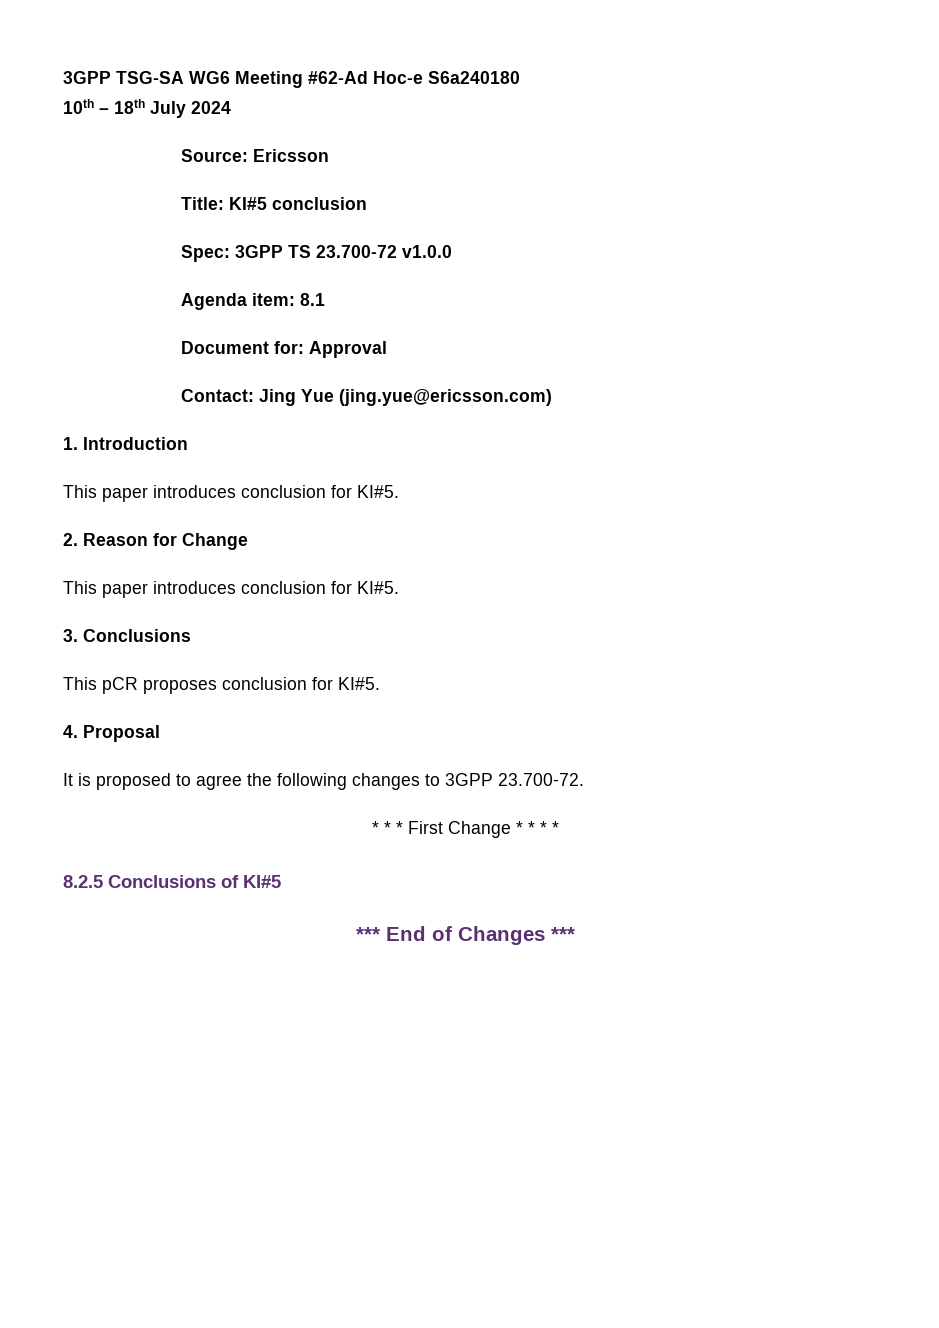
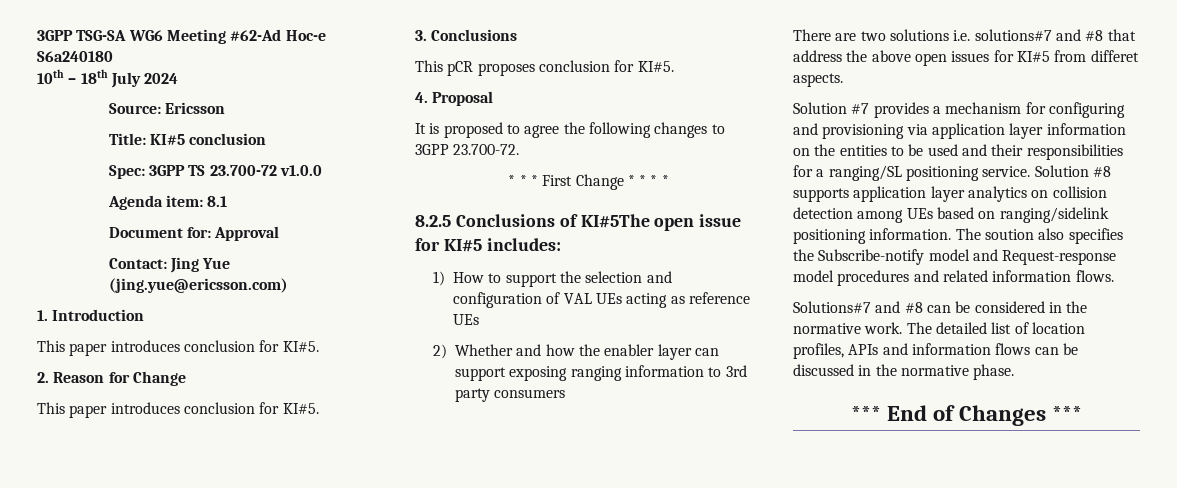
- 8.2.5 Conclusions of KI#5
+ 8.2.5 Conclusions of KI#5The open issue for KI#5 includes:
+ 1) How to support the selection and configuration of VAL UEs acting as reference UEs
+ 2) Whether and how the enabler layer can support exposing ranging information to 3rd party consumers
+ There are two solutions i.e. solutions#7 and #8 that address the above open issues for KI#5 from differet aspects.
+ Solution #7 provides a mechanism for configuring and provisioning via application layer information on the entities to be used and their responsibilities for a ranging/SL positioning service. Solution #8 supports application layer analytics on collision detection among UEs based on ranging/sidelink positioning information. The soution also specifies the Subscribe-notify model and Request-response model procedures and related information flows.
+ Solutions#7 and #8 can be considered in the normative work. The detailed list of location profiles, APIs and information flows can be discussed in the normative phase.

